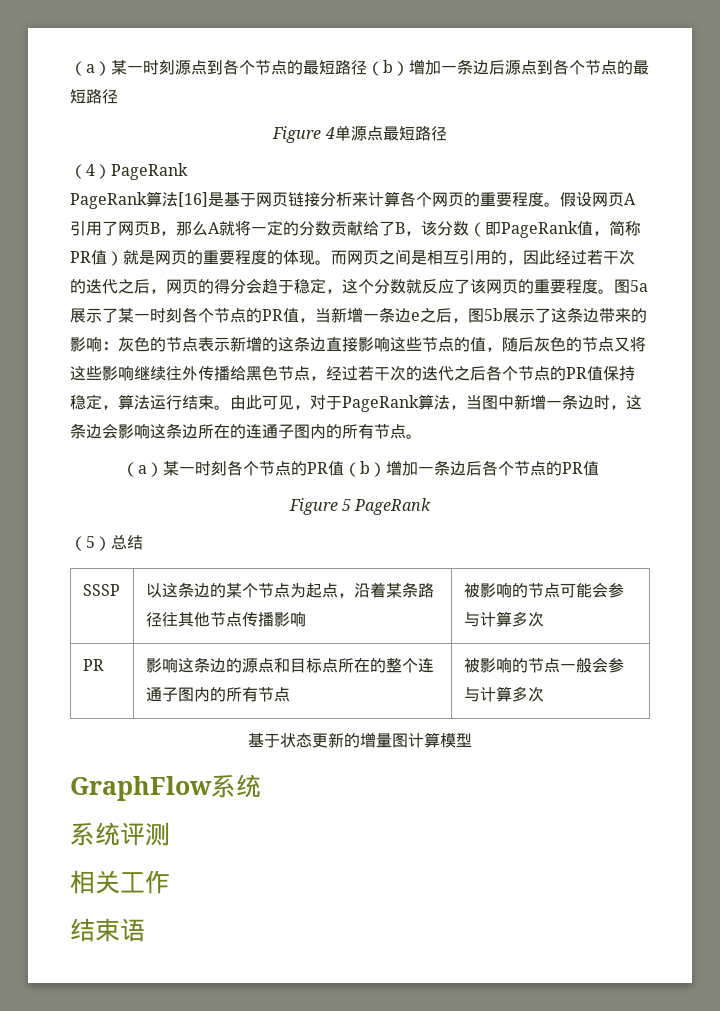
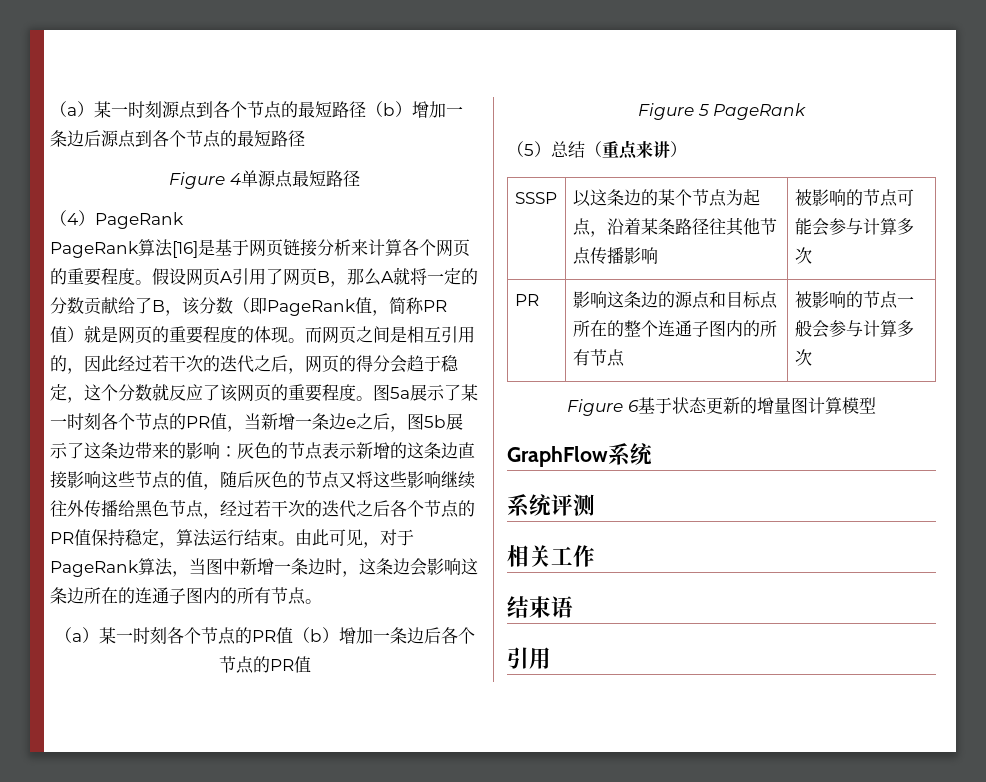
- （5）总结
+ （5）总结（重点来讲）
- 基于状态更新的增量图计算模型
+ Figure 6基于状态更新的增量图计算模型
  结束语
+ 引用

